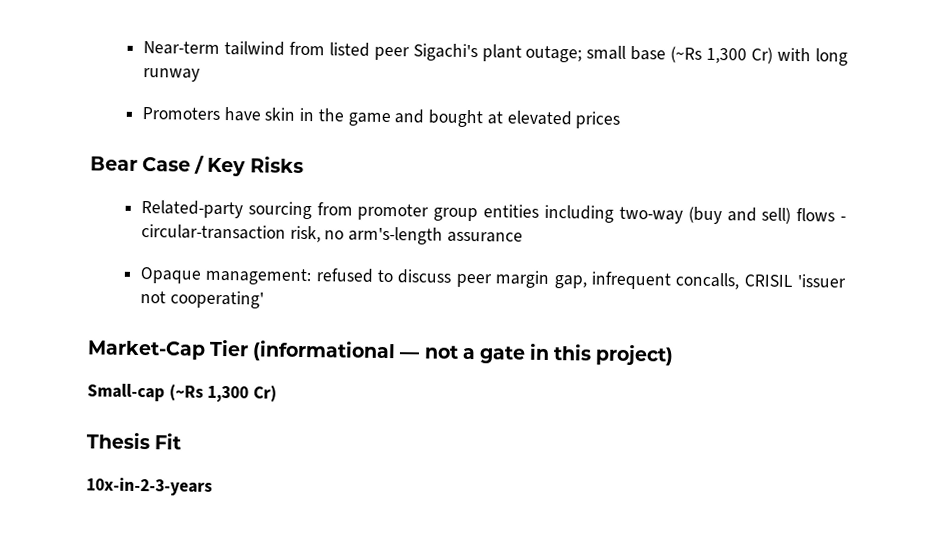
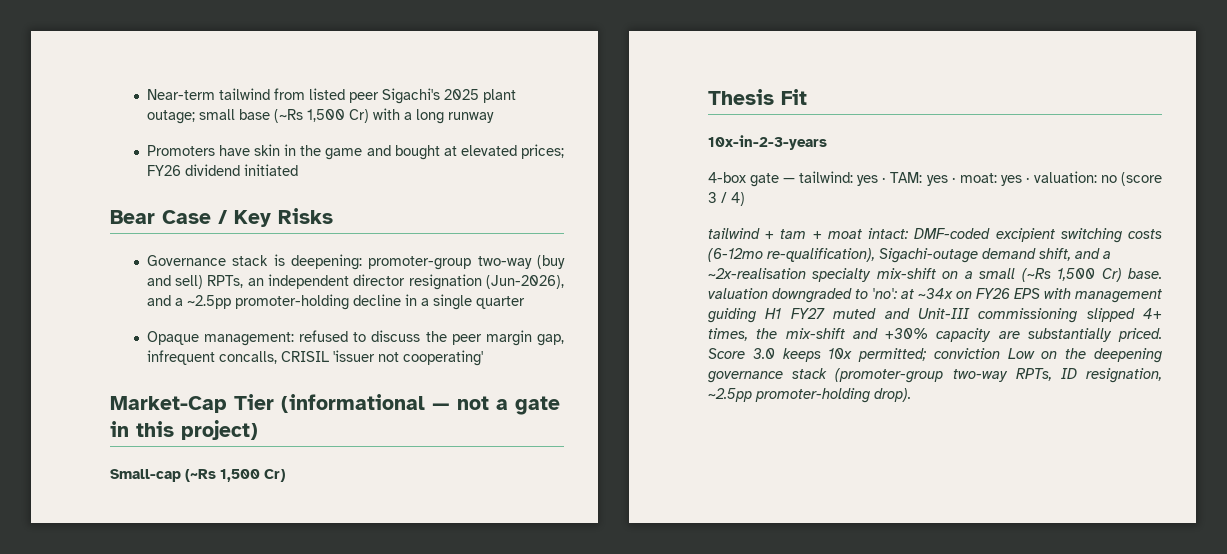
- Near-term tailwind from listed peer Sigachi's plant outage; small base (~Rs 1,300 Cr) with long runway
+ Near-term tailwind from listed peer Sigachi's 2025 plant outage; small base (~Rs 1,500 Cr) with a long runway
- Promoters have skin in the game and bought at elevated prices
+ Promoters have skin in the game and bought at elevated prices; FY26 dividend initiated
- Related-party sourcing from promoter group entities including two-way (buy and sell) flows - circular-transaction risk, no arm's-length assurance
+ Governance stack is deepening: promoter-group two-way (buy and sell) RPTs, an independent director resignation (Jun-2026), and a ~2.5pp promoter-holding decline in a single quarter
- Opaque management: refused to discuss peer margin gap, infrequent concalls, CRISIL 'issuer not cooperating'
+ Opaque management: refused to discuss the peer margin gap, infrequent concalls, CRISIL 'issuer not cooperating'
- Small-cap (~Rs 1,300 Cr)
+ Small-cap (~Rs 1,500 Cr)
+ 4-box gate — tailwind: yes · TAM: yes · moat: yes · valuation: no (score 3 / 4)
+ tailwind + tam + moat intact: DMF-coded excipient switching costs (6-12mo re-qualification), Sigachi-outage demand shift, and a ~2x-realisation specialty mix-shift on a small (~Rs 1,500 Cr) base. valuation downgraded to 'no': at ~34x on FY26 EPS with management guiding H1 FY27 muted and Unit-III commissioning slipped 4+ times, the mix-shift and +30% capacity are substantially priced. Score 3.0 keeps 10x permitted; conviction Low on the deepening governance stack (promoter-group two-way RPTs, ID resignation, ~2.5pp promoter-holding drop).

